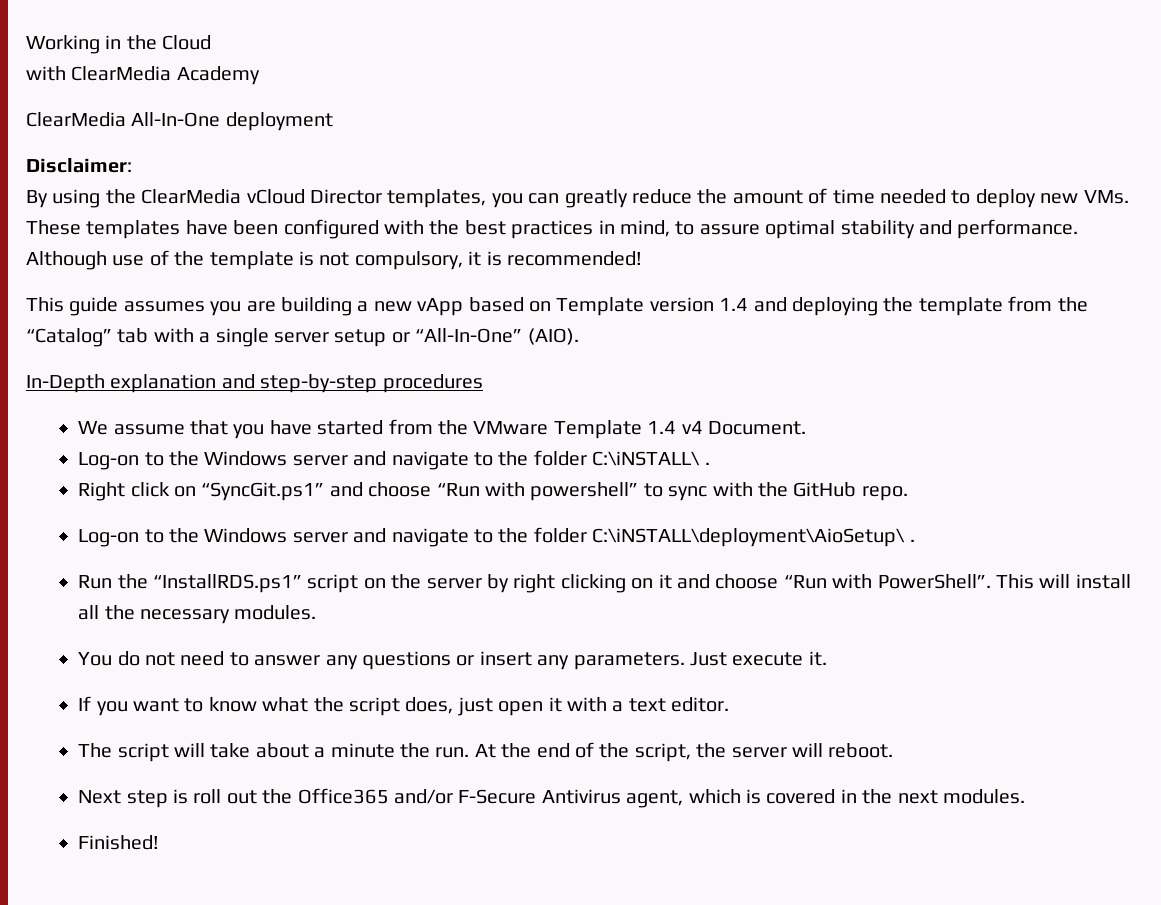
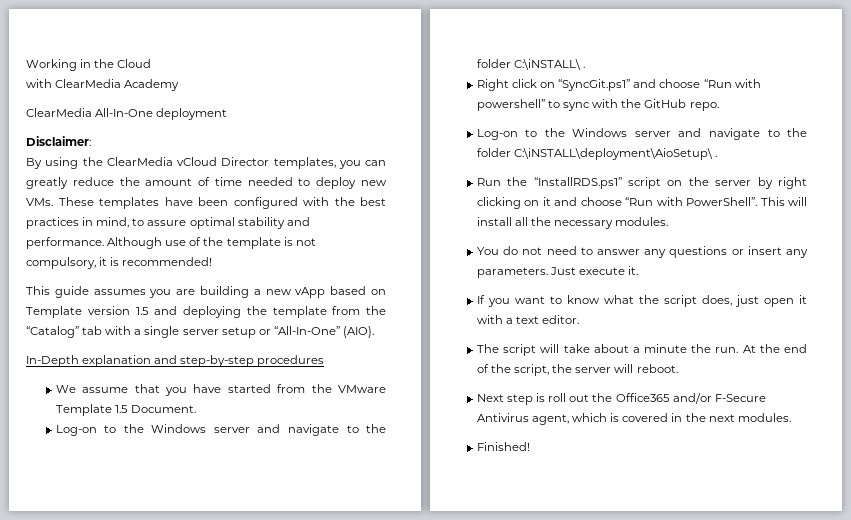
- This guide assumes you are building a new vApp based on Template version 1.4 and deploying the template from the “Catalog” tab with a single server setup or “All-In-One” (AIO).
+ This guide assumes you are building a new vApp based on Template version 1.5 and deploying the template from the “Catalog” tab with a single server setup or “All-In-One” (AIO).
- We assume that you have started from the VMware Template 1.4 v4 Document.
+ We assume that you have started from the VMware Template 1.5 Document.

